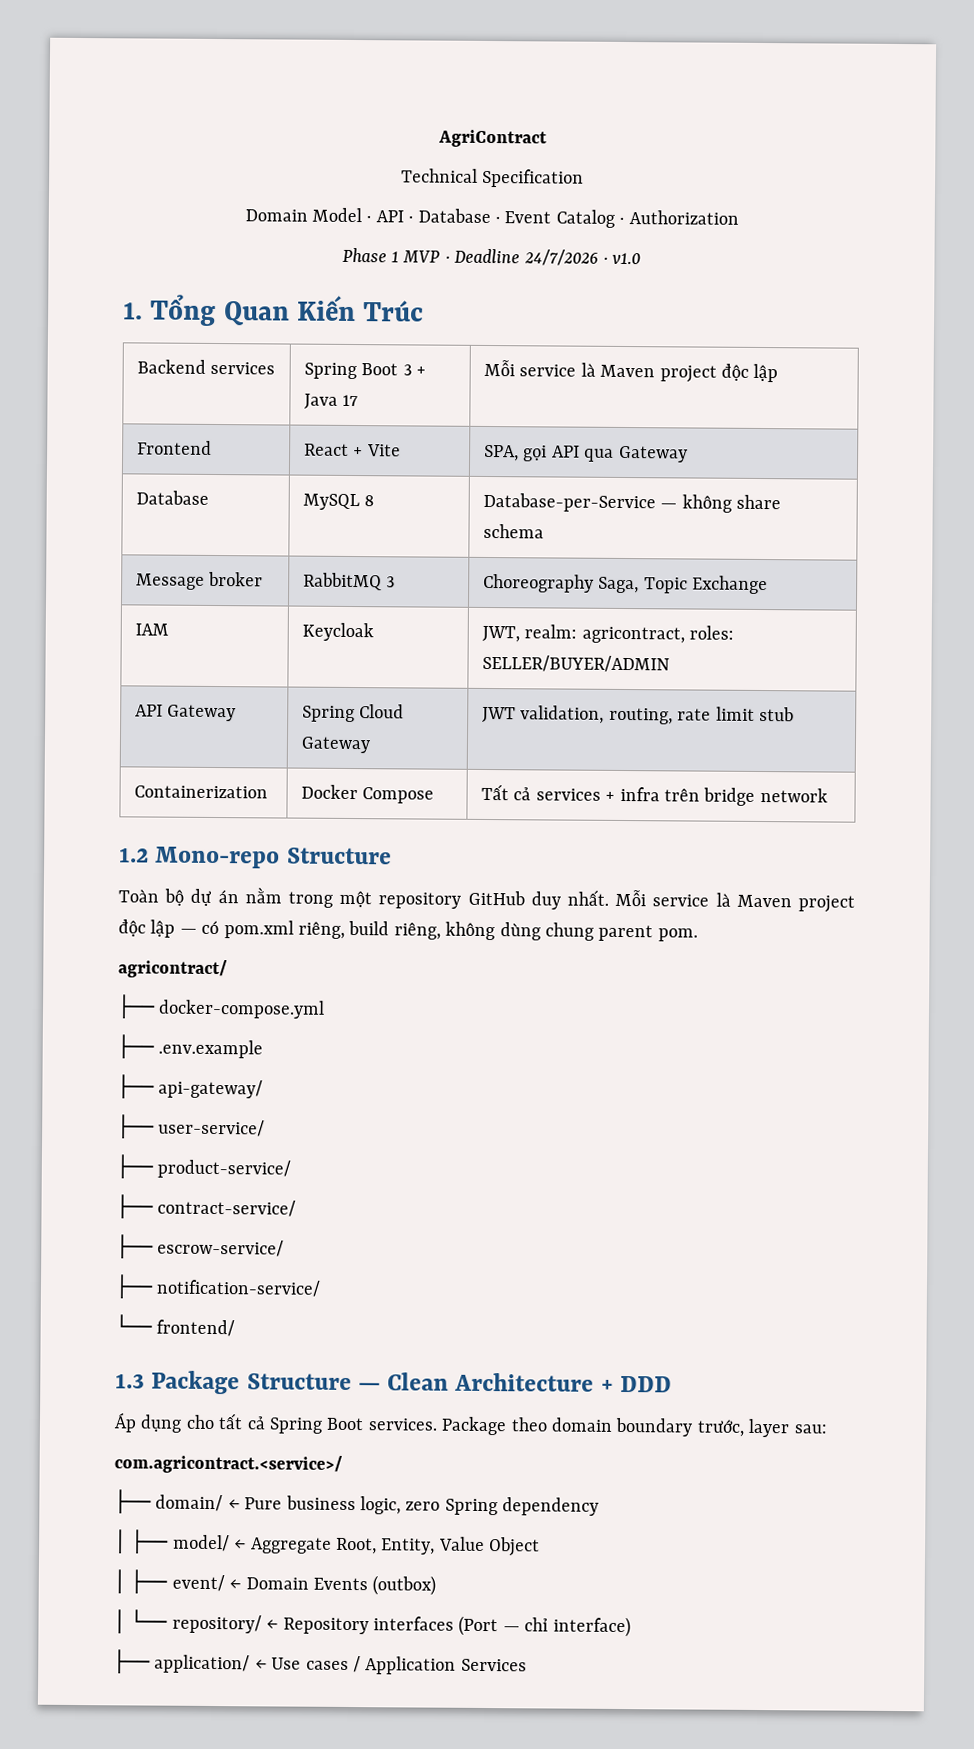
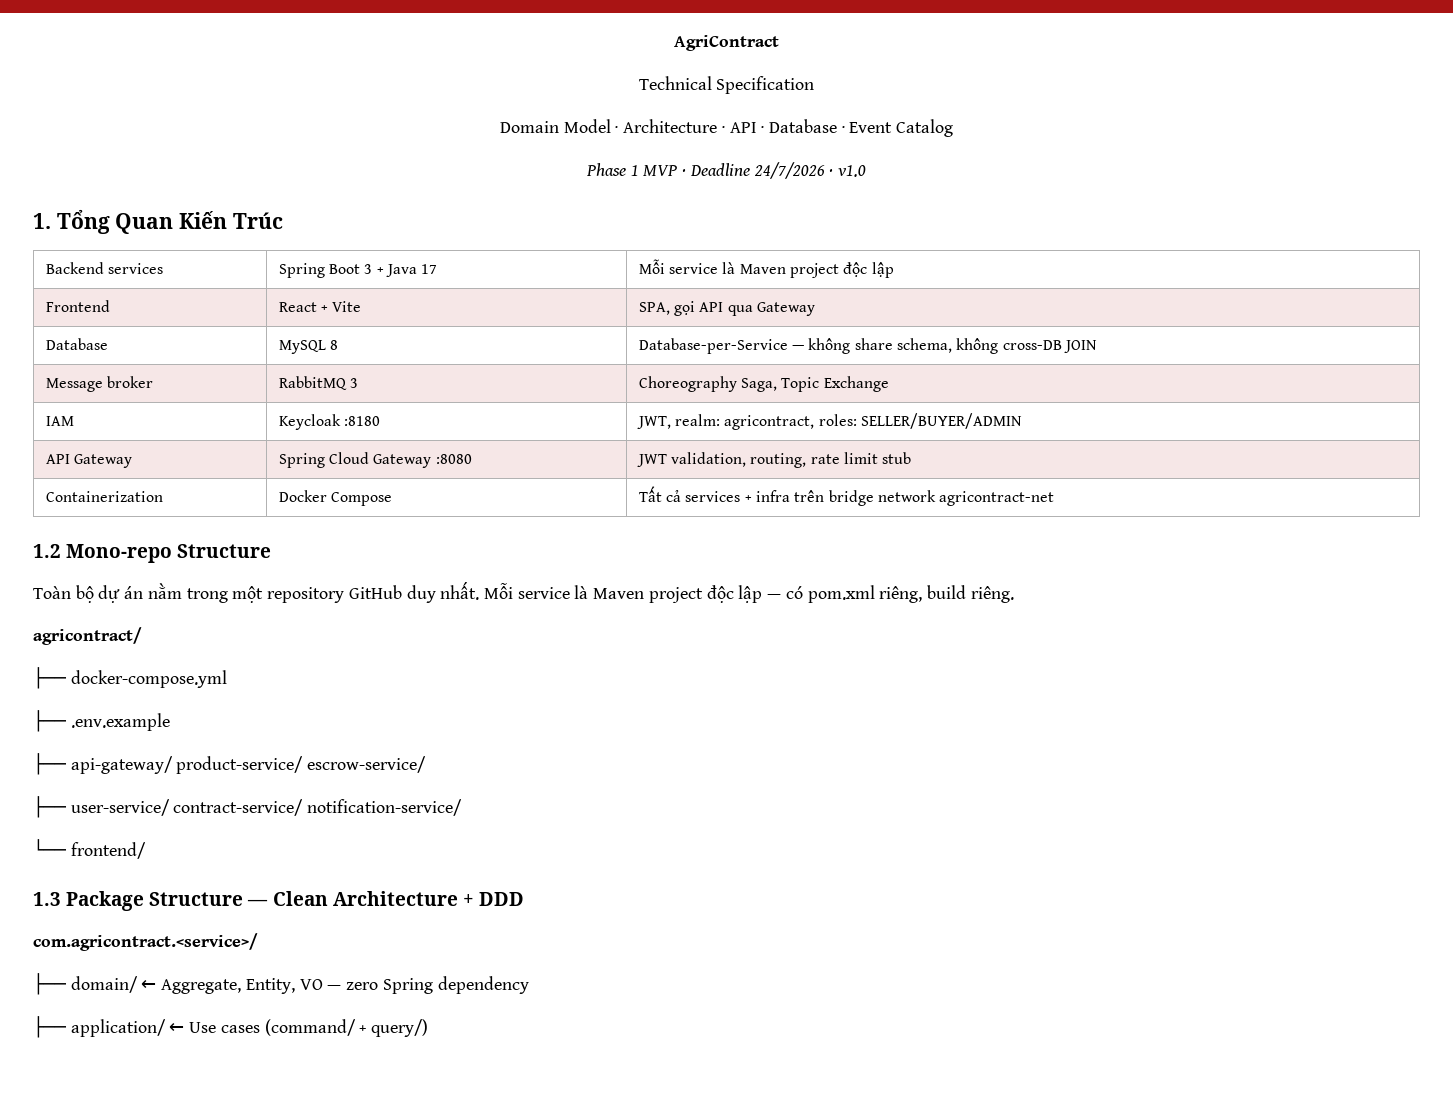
- Domain Model · API · Database · Event Catalog · Authorization
+ Domain Model · Architecture · API · Database · Event Catalog
- Database | MySQL 8 | Database-per-Service — không share schema
+ Database | MySQL 8 | Database-per-Service — không share schema, không cross-DB JOIN
- IAM | Keycloak | JWT, realm: agricontract, roles: SELLER/BUYER/ADMIN
+ IAM | Keycloak :8180 | JWT, realm: agricontract, roles: SELLER/BUYER/ADMIN
- API Gateway | Spring Cloud Gateway | JWT validation, routing, rate limit stub
+ API Gateway | Spring Cloud Gateway :8080 | JWT validation, routing, rate limit stub
- Containerization | Docker Compose | Tất cả services + infra trên bridge network
+ Containerization | Docker Compose | Tất cả services + infra trên bridge network agricontract-net
- Mỗi service là Maven project độc lập — có pom.xml riêng, build riêng, không dùng chung parent pom.
+ Mỗi service là Maven project độc lập — có pom.xml riêng, build riêng.
- ├── api-gateway/
+ ├── api-gateway/ product-service/ escrow-service/
- ├── user-service/
- ├── product-service/
- ├── contract-service/
- ├── escrow-service/
- ├── notification-service/
+ ├── user-service/ contract-service/ notification-service/
- Áp dụng cho tất cả Spring Boot services. Package theo domain boundary trước, layer sau:
- ├── domain/ ← Pure business logic, zero Spring dependency
+ ├── domain/ ← Aggregate, Entity, VO — zero Spring dependency
- │ ├── model/ ← Aggregate Root, Entity, Value Object
- │ ├── event/ ← Domain Events (outbox)
- │ └── repository/ ← Repository interfaces (Port — chỉ interface)
- ├── application/ ← Use cases / Application Services
+ ├── application/ ← Use cases (command/ + query/)

